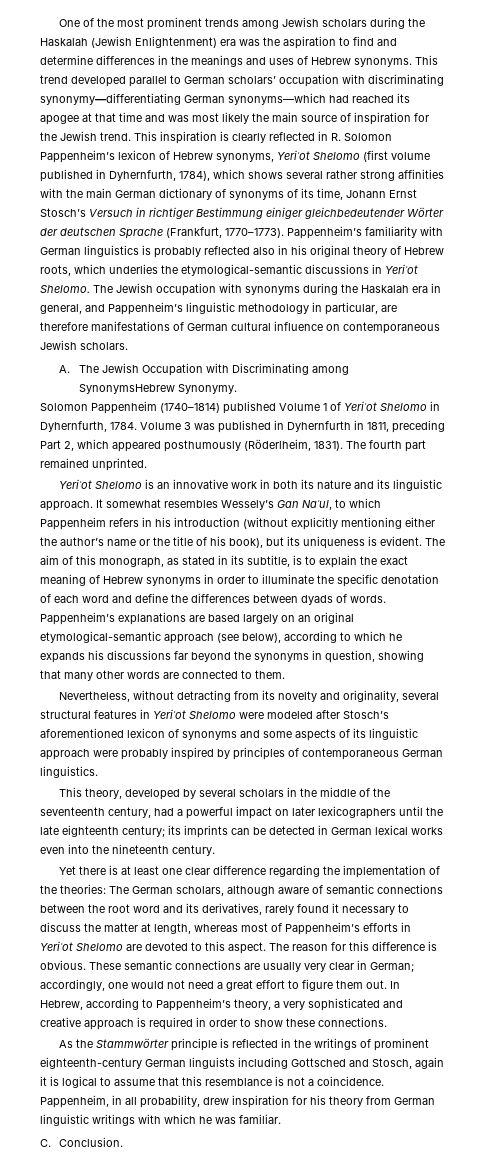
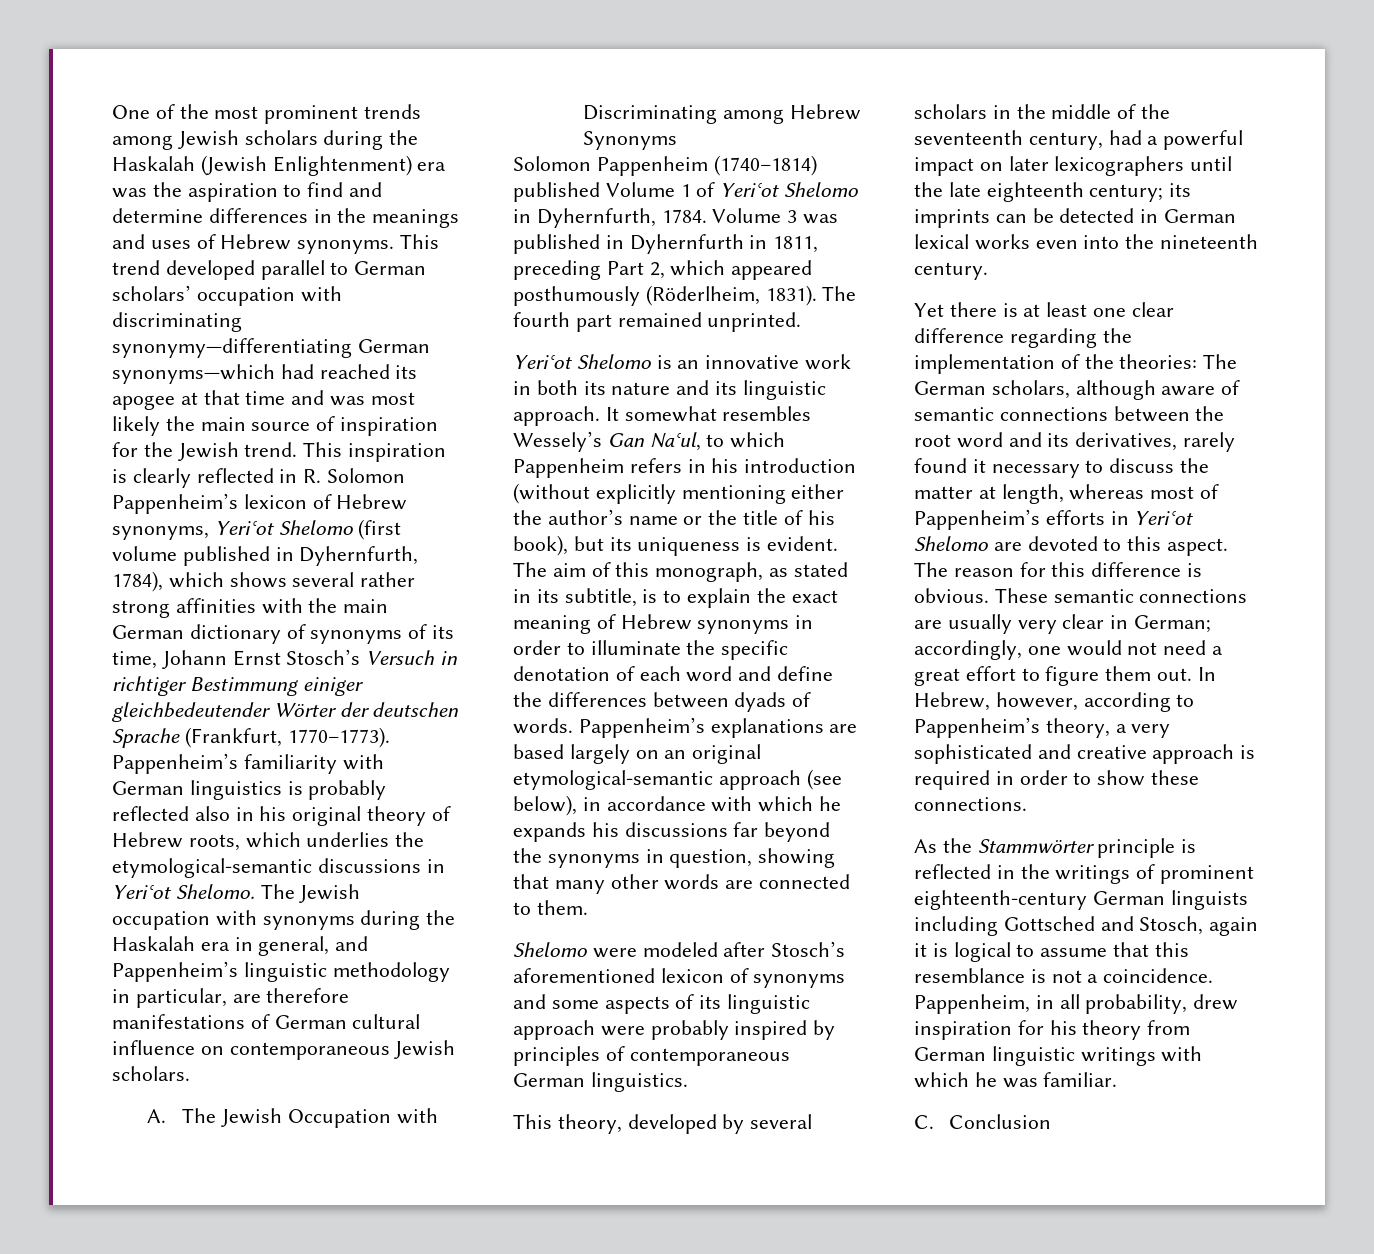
- A. The Jewish Occupation with Discriminating among SynonymsHebrew Synonymy.
+ A. The Jewish Occupation with Discriminating among Hebrew Synonyms
- Pappenheim’s explanations are based largely on an original etymological-semantic approach (see below), according to which he expands his discussions far beyond the synonyms in question, showing that many other words are connected to them.
+ Pappenheim’s explanations are based largely on an original etymological-semantic approach (see below), in accordance with which he expands his discussions far beyond the synonyms in question, showing that many other words are connected to them.
- Nevertheless, without detracting from its novelty and originality, several structural features in Yeriʿot Shelomo were modeled after Stosch’s aforementioned lexicon of synonyms and some aspects of its linguistic approach were probably inspired by principles of contemporaneous German linguistics.
+ Shelomo were modeled after Stosch’s aforementioned lexicon of synonyms and some aspects of its linguistic approach were probably inspired by principles of contemporaneous German linguistics.
- In Hebrew, according to Pappenheim’s theory, a very sophisticated and creative approach is required in order to show these connections.
+ In Hebrew, however, according to Pappenheim’s theory, a very sophisticated and creative approach is required in order to show these connections.
- C. Conclusion.
+ C. Conclusion

